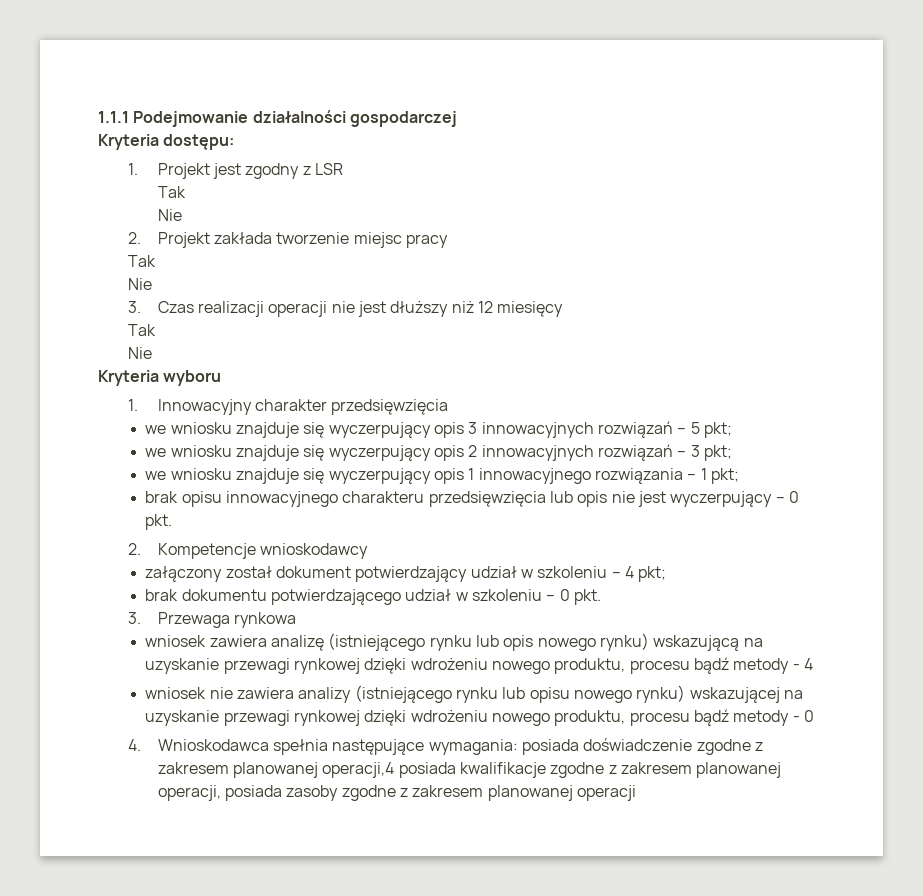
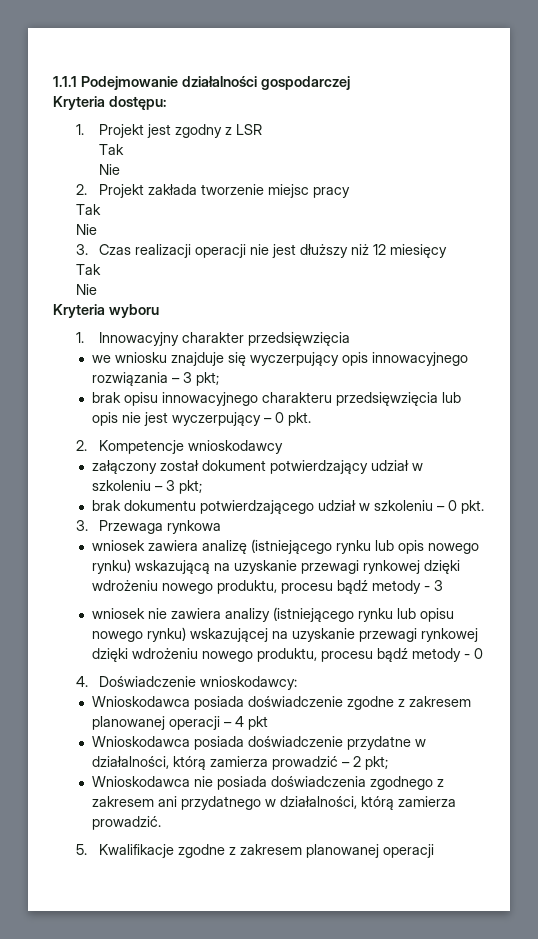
- we wniosku znajduje się wyczerpujący opis 3 innowacyjnych rozwiązań – 5 pkt;
- we wniosku znajduje się wyczerpujący opis 2 innowacyjnych rozwiązań – 3 pkt;
- we wniosku znajduje się wyczerpujący opis 1 innowacyjnego rozwiązania – 1 pkt;
+ we wniosku znajduje się wyczerpujący opis innowacyjnego rozwiązania – 3 pkt;
- załączony został dokument potwierdzający udział w szkoleniu – 4 pkt;
+ załączony został dokument potwierdzający udział w szkoleniu – 3 pkt;
- wniosek zawiera analizę (istniejącego rynku lub opis nowego rynku) wskazującą na uzyskanie przewagi rynkowej dzięki wdrożeniu nowego produktu, procesu bądź metody - 4
+ wniosek zawiera analizę (istniejącego rynku lub opis nowego rynku) wskazującą na uzyskanie przewagi rynkowej dzięki wdrożeniu nowego produktu, procesu bądź metody - 3
- 4. Wnioskodawca spełnia następujące wymagania: posiada doświadczenie zgodne z zakresem planowanej operacji,4 posiada kwalifikacje zgodne z zakresem planowanej operacji, posiada zasoby zgodne z zakresem planowanej operacji
+ 4. Doświadczenie wnioskodawcy:
+ Wnioskodawca posiada doświadczenie zgodne z zakresem planowanej operacji – 4 pkt
+ Wnioskodawca posiada doświadczenie przydatne w działalności, którą zamierza prowadzić – 2 pkt;
+ Wnioskodawca nie posiada doświadczenia zgodnego z zakresem ani przydatnego w działalności, którą zamierza prowadzić.
+ 5. Kwalifikacje zgodne z zakresem planowanej operacji

